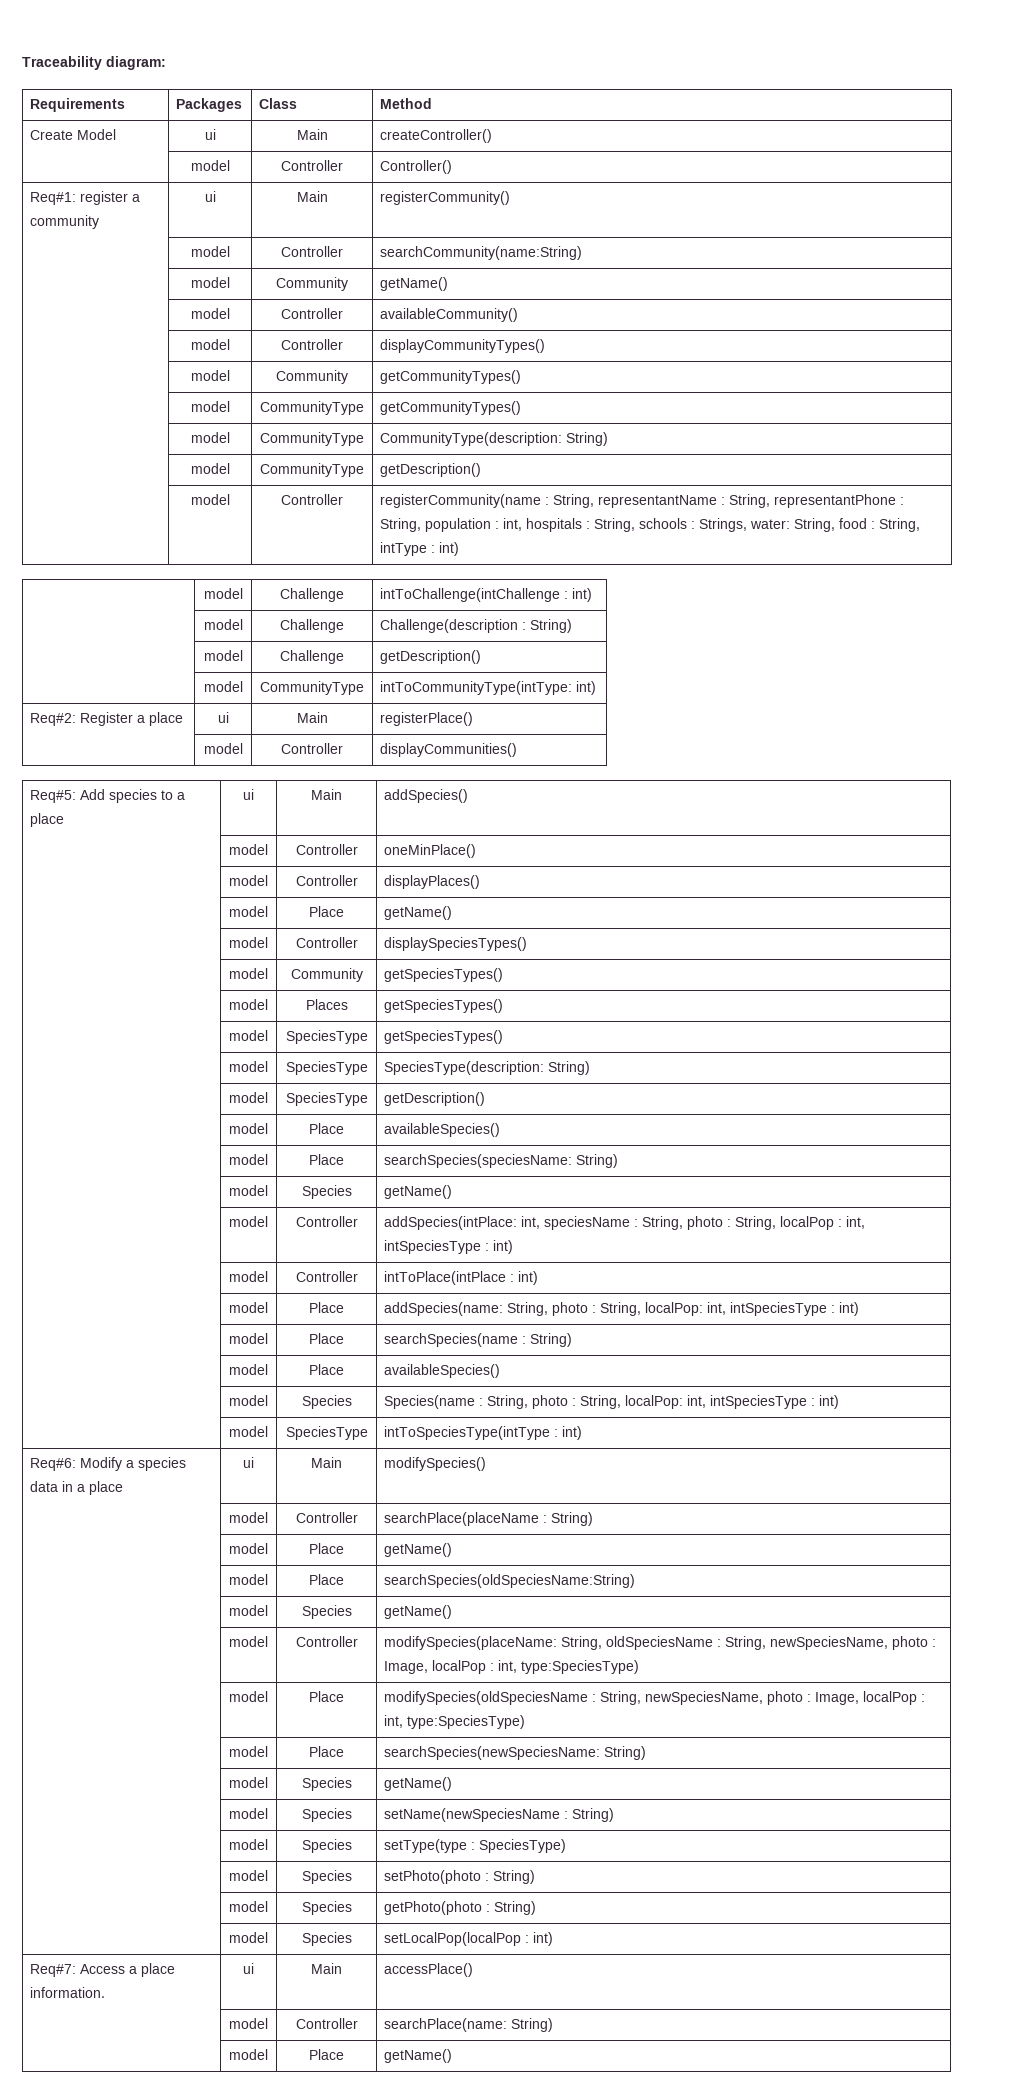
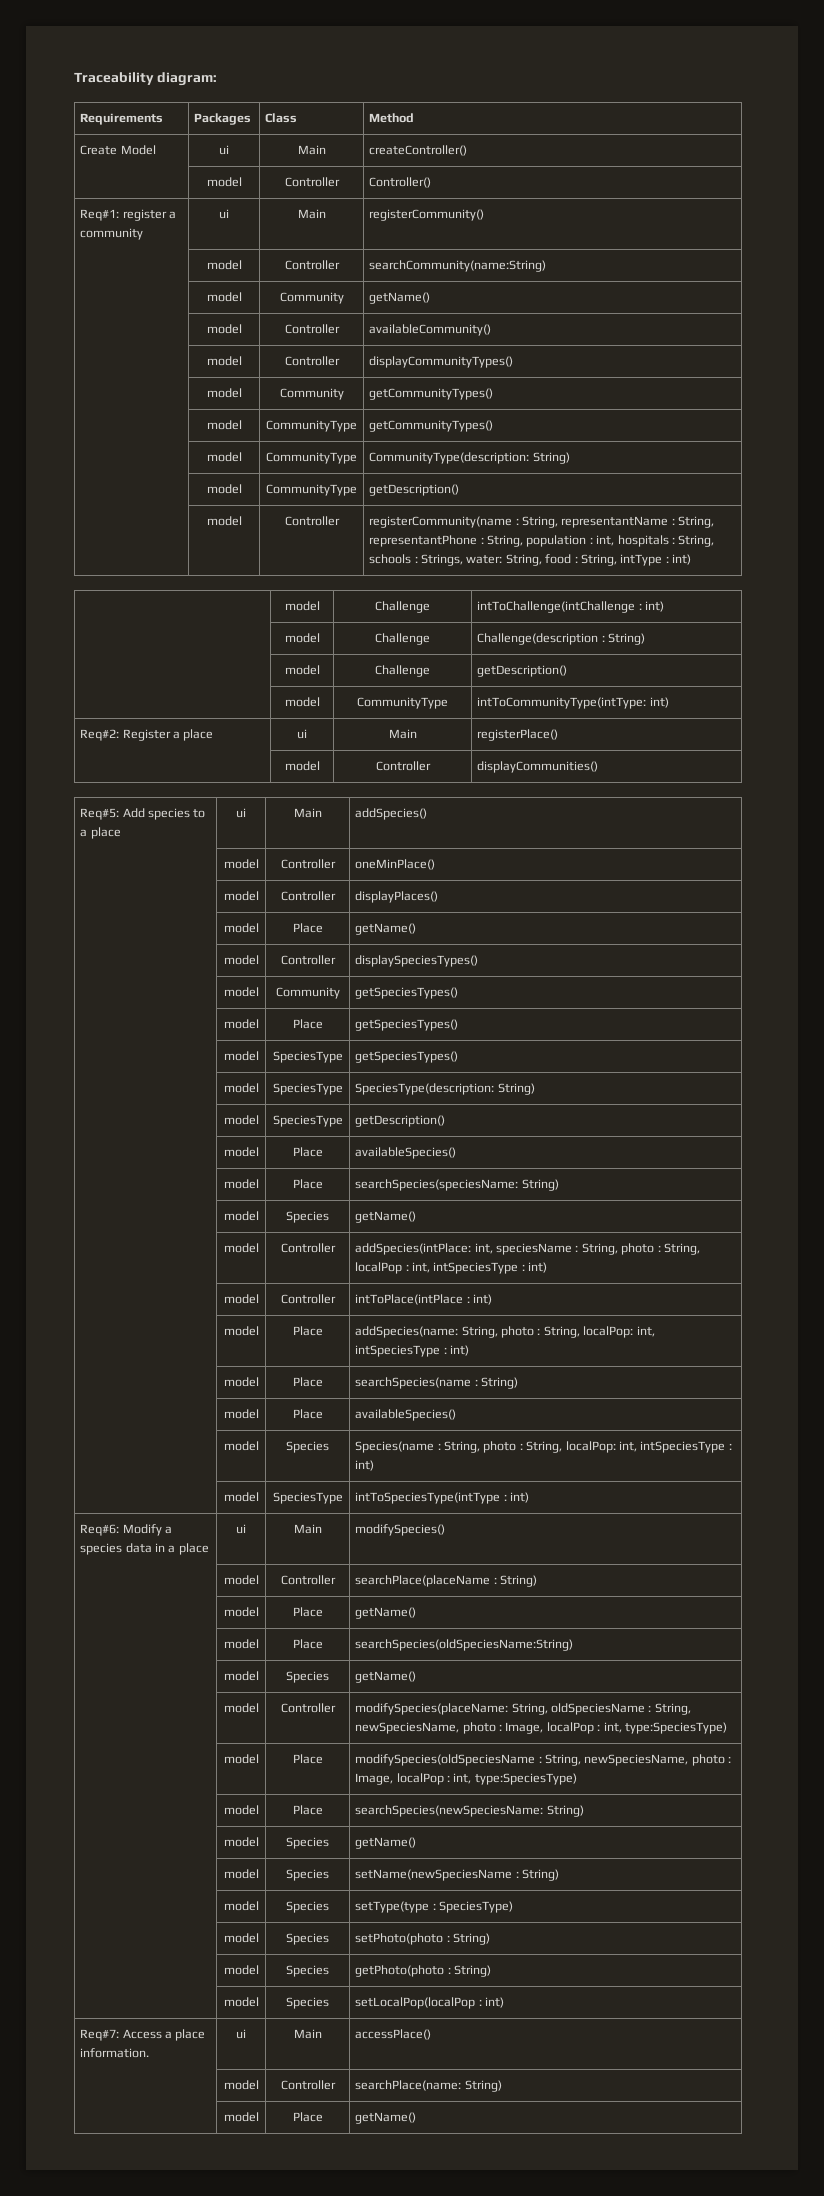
- | model | Places | getSpeciesTypes()
+ | model | Place | getSpeciesTypes()

